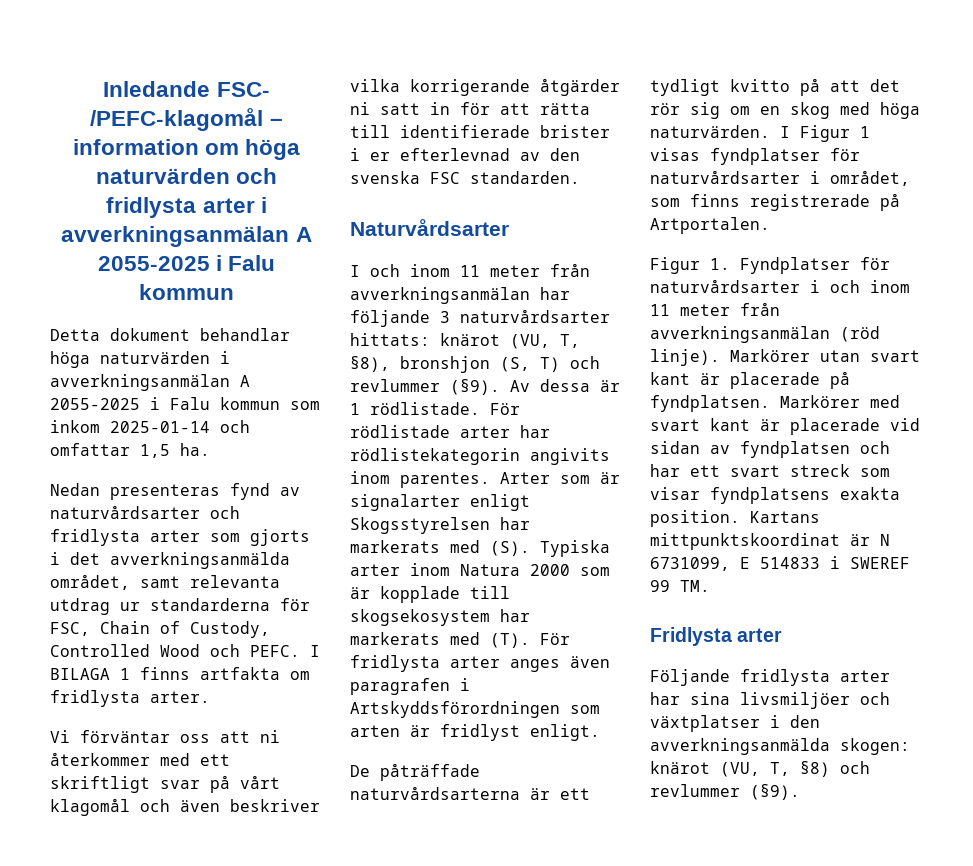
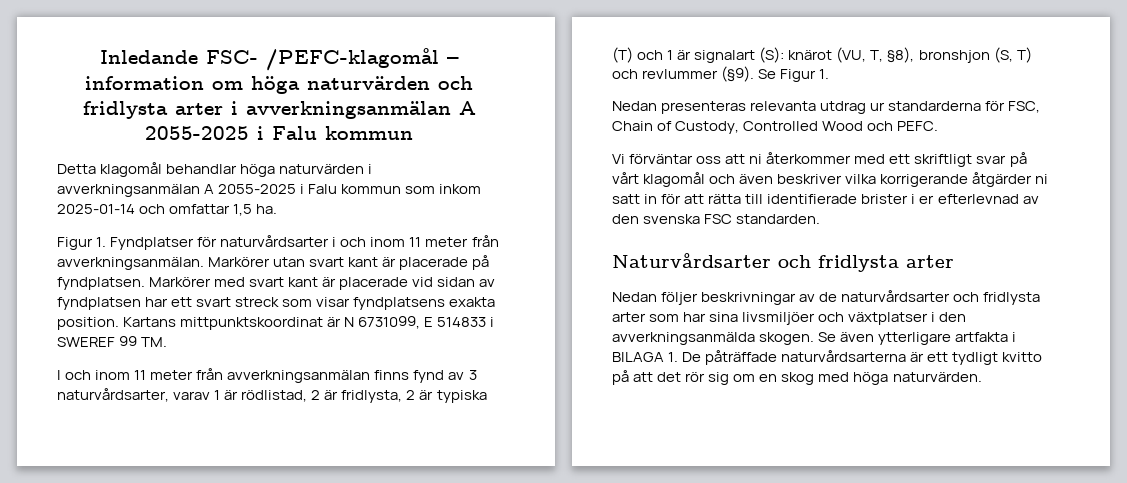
- Detta dokument behandlar höga naturvärden i avverkningsanmälan A 2055-2025 i Falu kommun som inkom 2025-01-14 och omfattar 1,5 ha.
+ Detta klagomål behandlar höga naturvärden i avverkningsanmälan A 2055-2025 i Falu kommun som inkom 2025-01-14 och omfattar 1,5 ha.
- Nedan presenteras fynd av naturvårdsarter och fridlysta arter som gjorts i det avverkningsanmälda området, samt relevanta utdrag ur standarderna för FSC, Chain of Custody, Controlled Wood och PEFC. I BILAGA 1 finns artfakta om fridlysta arter.
+ Figur 1. Fyndplatser för naturvårdsarter i och inom 11 meter från avverkningsanmälan. Markörer utan svart kant är placerade på fyndplatsen. Markörer med svart kant är placerade vid sidan av fyndplatsen har ett svart streck som visar fyndplatsens exakta position. Kartans mittpunktskoordinat är N 6731099, E 514833 i SWEREF 99 TM.
+ I och inom 11 meter från avverkningsanmälan finns fynd av 3 naturvårdsarter, varav 1 är rödlistad, 2 är fridlysta, 2 är typiska (T) och 1 är signalart (S): knärot (VU, T, §8), bronshjon (S, T) och revlummer (§9). Se Figur 1.
+ Nedan presenteras relevanta utdrag ur standarderna för FSC, Chain of Custody, Controlled Wood och PEFC.
- Naturvårdsarter
- I och inom 11 meter från avverkningsanmälan har följande 3 naturvårdsarter hittats: knärot (VU, T, §8), bronshjon (S, T) och revlummer (§9). Av dessa är 1 rödlistade. För rödlistade arter har rödlistekategorin angivits inom parentes. Arter som är signalarter enligt Skogsstyrelsen har markerats med (S). Typiska arter inom Natura 2000 som är kopplade till skogsekosystem har markerats med (T). För fridlysta arter anges även paragrafen i Artskyddsförordningen som arten är fridlyst enligt.
- De påträffade naturvårdsarterna är ett tydligt kvitto på att det rör sig om en skog med höga naturvärden. I Figur 1 visas fyndplatser för naturvårdsarter i området, som finns registrerade på Artportalen.
- Figur 1. Fyndplatser för naturvårdsarter i och inom 11 meter från avverkningsanmälan (röd linje). Markörer utan svart kant är placerade på fyndplatsen. Markörer med svart kant är placerade vid sidan av fyndplatsen och har ett svart streck som visar fyndplatsens exakta position. Kartans mittpunktskoordinat är N 6731099, E 514833 i SWEREF 99 TM.
- Fridlysta arter
- Följande fridlysta arter har sina livsmiljöer och växtplatser i den avverkningsanmälda skogen: knärot (VU, T, §8) och revlummer (§9).
+ Naturvårdsarter och fridlysta arter
+ Nedan följer beskrivningar av de naturvårdsarter och fridlysta arter som har sina livsmiljöer och växtplatser i den avverkningsanmälda skogen. Se även ytterligare artfakta i BILAGA 1. De påträffade naturvårdsarterna är ett tydligt kvitto på att det rör sig om en skog med höga naturvärden.

